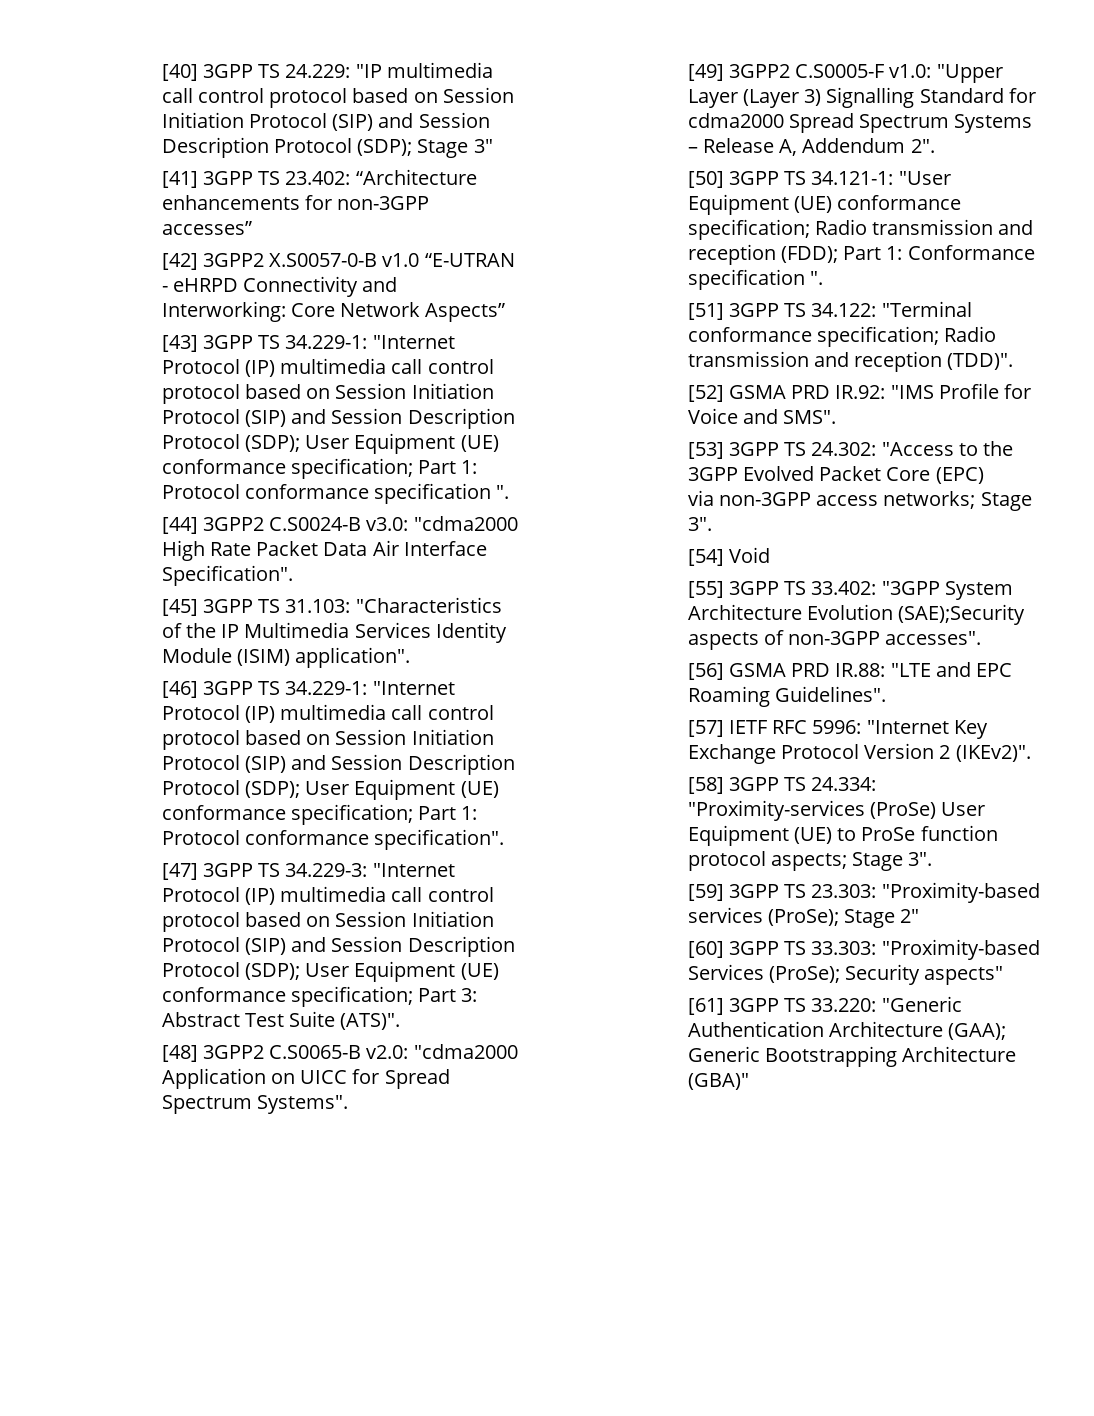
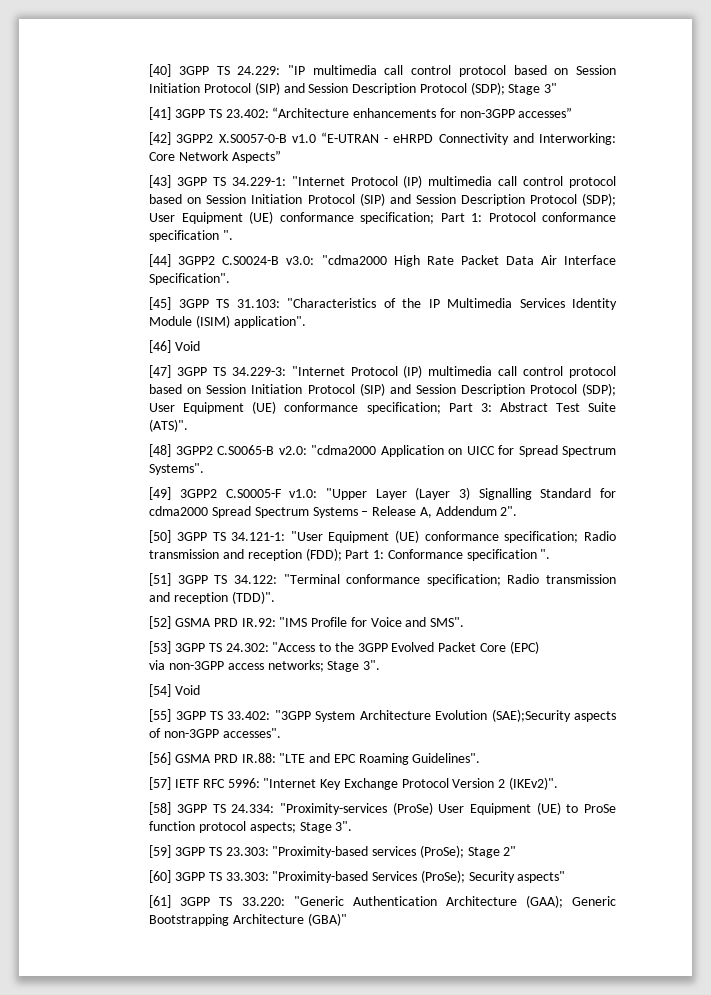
- [46] 3GPP TS 34.229-1: "Internet Protocol (IP) multimedia call control protocol based on Session Initiation Protocol (SIP) and Session Description Protocol (SDP); User Equipment (UE) conformance specification; Part 1: Protocol conformance specification".
+ [46] Void

